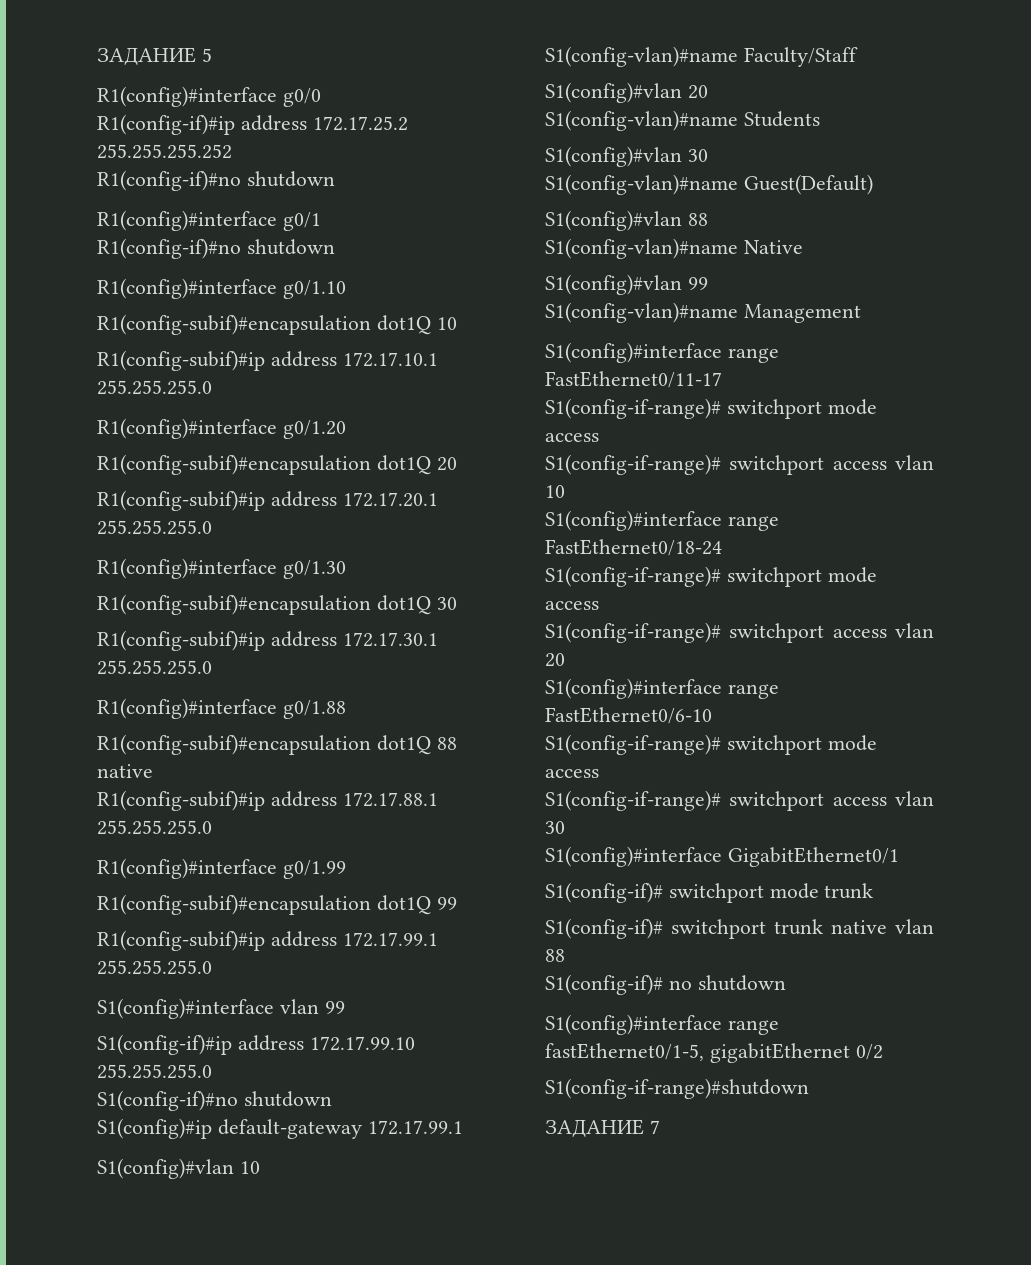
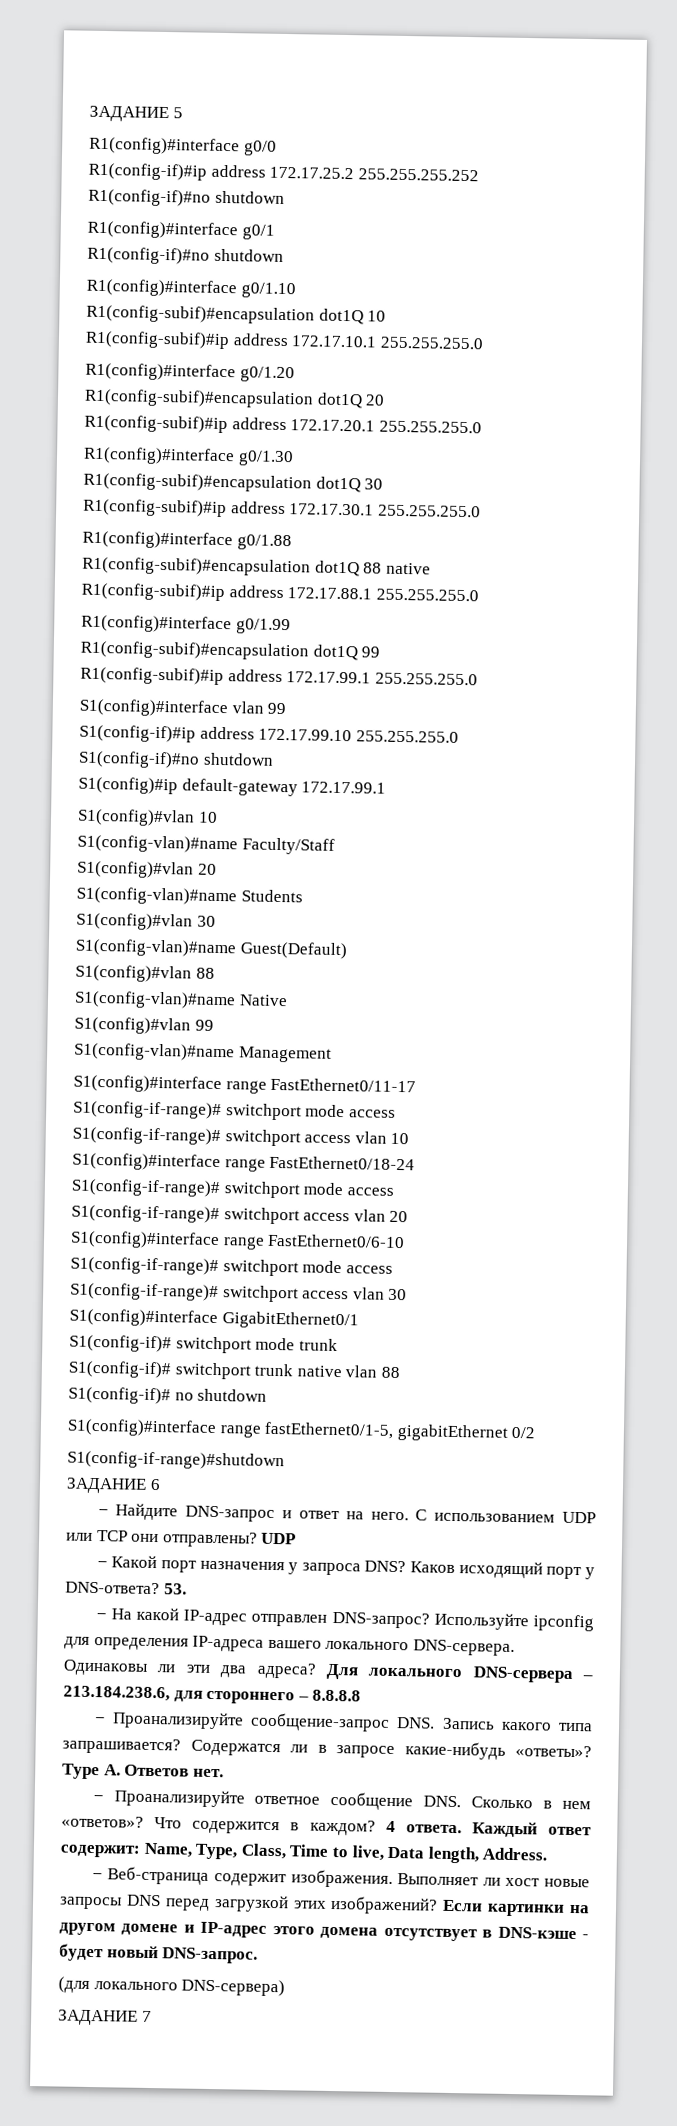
+ ЗАДАНИЕ 6
+ − Найдите DNS-запрос и ответ на него. С использованием UDP или TCP они отправлены? UDP
+ − Какой порт назначения у запроса DNS? Каков исходящий порт у DNS-ответа? 53.
+ − На какой IP-адрес отправлен DNS-запрос? Используйте ipconfig для определения IP-адреса вашего локального DNS-сервера. Одинаковы ли эти два адреса? Для локального DNS-сервера – 213.184.238.6, для стороннего – 8.8.8.8
+ − Проанализируйте сообщение-запрос DNS. Запись какого типа запрашивается? Содержатся ли в запросе какие-нибудь «ответы»? Type A. Ответов нет.
+ − Проанализируйте ответное сообщение DNS. Сколько в нем «ответов»? Что содержится в каждом? 4 ответа. Каждый ответ содержит: Name, Type, Class, Time to live, Data length, Address.
+ − Веб-страница содержит изображения. Выполняет ли хост новые запросы DNS перед загрузкой этих изображений? Если картинки на другом домене и IP-адрес этого домена отсутствует в DNS-кэше - будет новый DNS-запрос.
+ (для локального DNS-сервера)

